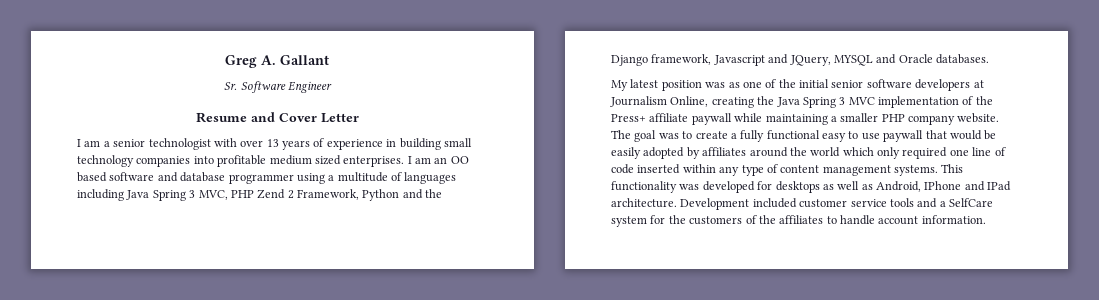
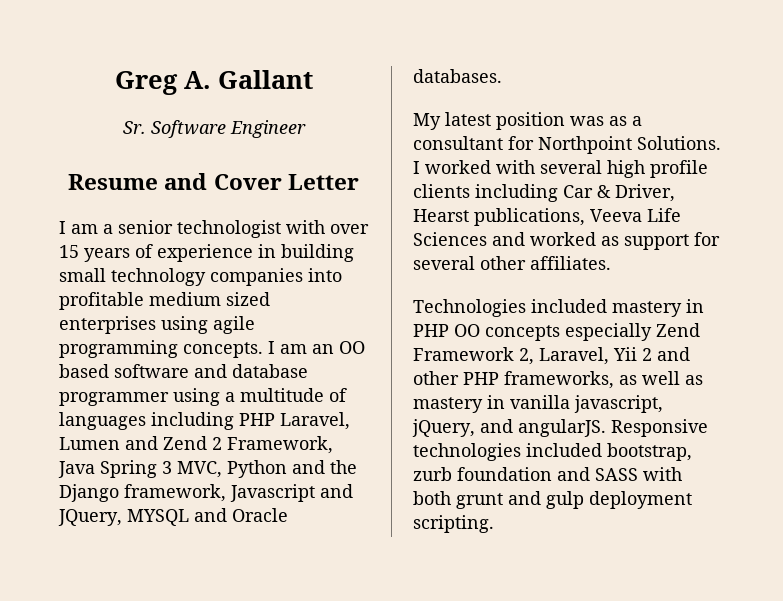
- I am a senior technologist with over 13 years of experience in building small technology companies into profitable medium sized enterprises.
+ I am a senior technologist with over 15 years of experience in building small technology companies into profitable medium sized enterprises using agile programming concepts.
- I am an OO based software and database programmer using a multitude of languages including Java Spring 3 MVC, PHP Zend 2 Framework, Python and the Django framework, Javascript and JQuery, MYSQL and Oracle databases.
+ I am an OO based software and database programmer using a multitude of languages including PHP Laravel, Lumen and Zend 2 Framework, Java Spring 3 MVC, Python and the Django framework, Javascript and JQuery, MYSQL and Oracle databases.
- My latest position was as one of the initial senior software developers at Journalism Online, creating the Java Spring 3 MVC implementation of the Press+ affiliate paywall while maintaining a smaller PHP company website. The goal was to create a fully functional easy to use paywall that would be easily adopted by affiliates around the world which only required one line of code inserted within any type of content management systems. This functionality was developed for desktops as well as Android, IPhone and IPad architecture. Development included customer service tools and a SelfCare system for the customers of the affiliates to handle account information.
+ My latest position was as a consultant for Northpoint Solutions. I worked with several high profile clients including Car & Driver, Hearst publications, Veeva Life Sciences and worked as support for several other affiliates.
+ Technologies included mastery in PHP OO concepts especially Zend Framework 2, Laravel, Yii 2 and other PHP frameworks, as well as mastery in vanilla javascript, jQuery, and angularJS. Responsive technologies included bootstrap, zurb foundation and SASS with both grunt and gulp deployment scripting.

